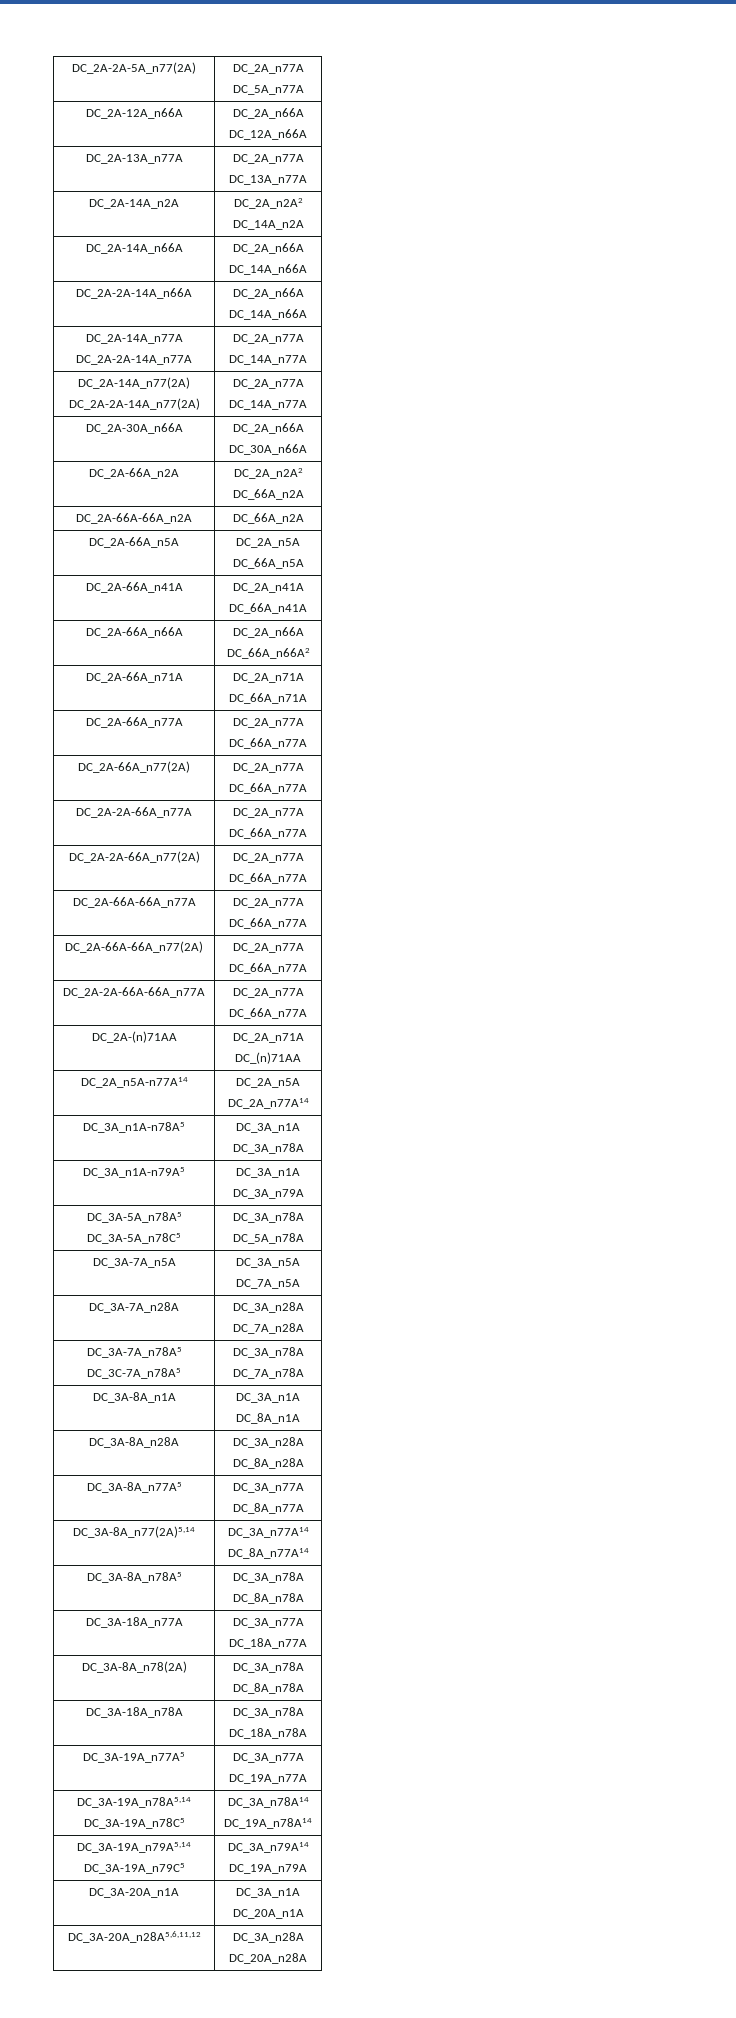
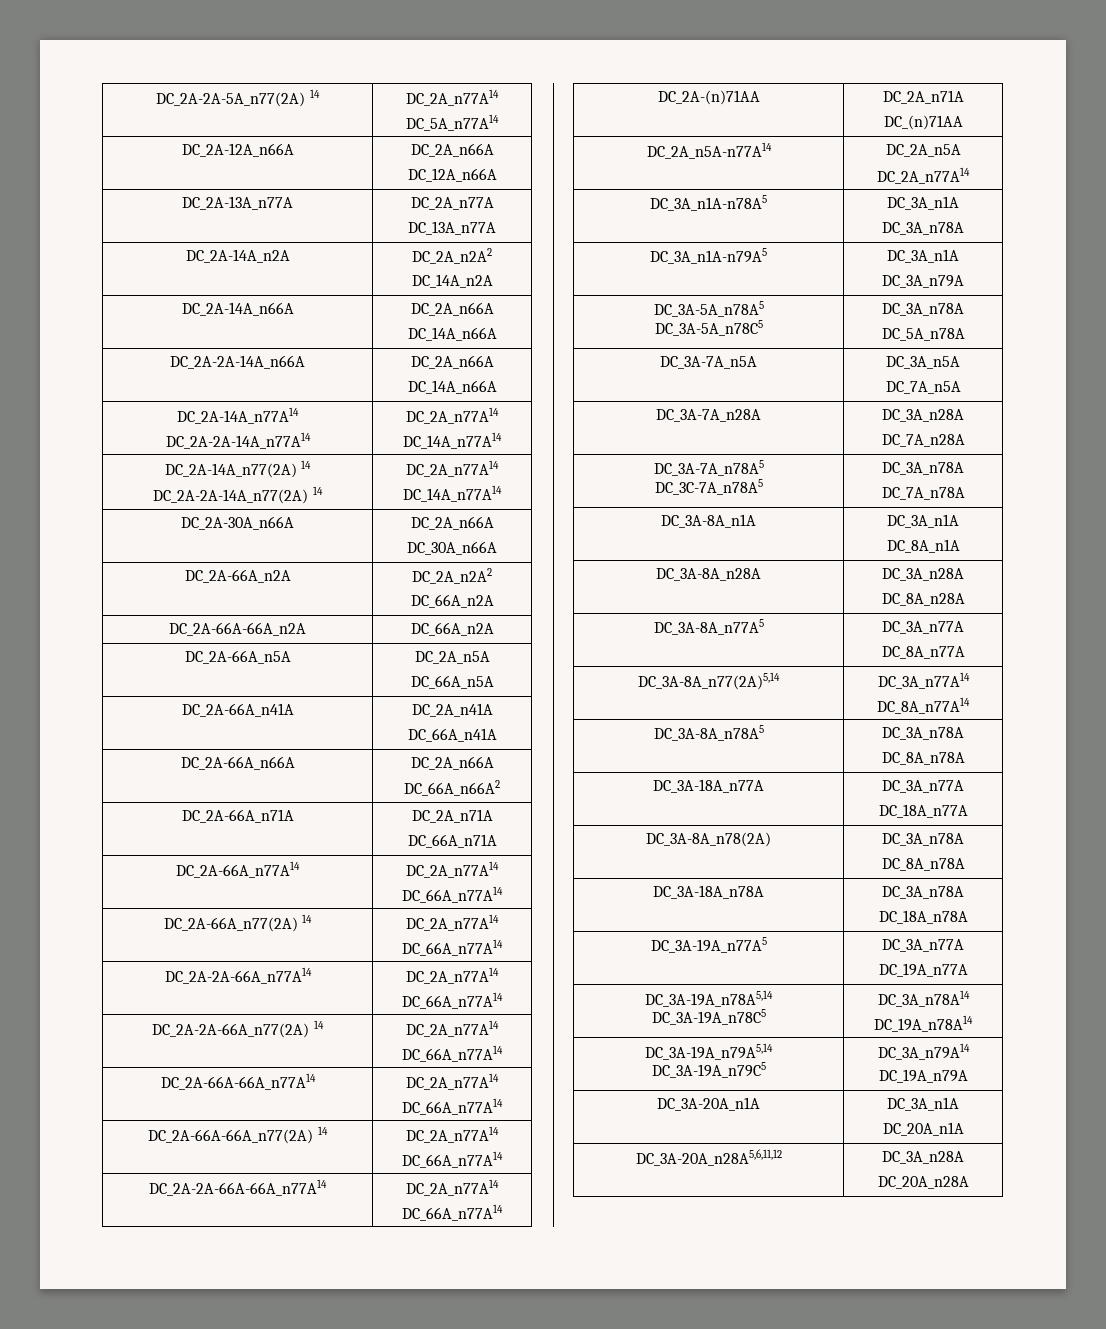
- DC_2A-2A-5A_n77(2A) | DC_2A_n77A
- DC_5A_n77A
+ DC_2A-2A-5A_n77(2A) 14 | DC_2A_n77A14
+ DC_5A_n77A14
- DC_2A-14A_n77A
- DC_2A-2A-14A_n77A | DC_2A_n77A
- DC_14A_n77A
+ DC_2A-14A_n77A14
+ DC_2A-2A-14A_n77A14 | DC_2A_n77A14
+ DC_14A_n77A14
- DC_2A-14A_n77(2A)
- DC_2A-2A-14A_n77(2A) | DC_2A_n77A
- DC_14A_n77A
+ DC_2A-14A_n77(2A) 14
+ DC_2A-2A-14A_n77(2A) 14 | DC_2A_n77A14
+ DC_14A_n77A14
- DC_2A-66A_n77A | DC_2A_n77A
- DC_66A_n77A
- DC_2A-66A_n77(2A) | DC_2A_n77A
- DC_66A_n77A
- DC_2A-2A-66A_n77A | DC_2A_n77A
- DC_66A_n77A
- DC_2A-2A-66A_n77(2A) | DC_2A_n77A
- DC_66A_n77A
- DC_2A-66A-66A_n77A | DC_2A_n77A
- DC_66A_n77A
- DC_2A-66A-66A_n77(2A) | DC_2A_n77A
- DC_66A_n77A
- DC_2A-2A-66A-66A_n77A | DC_2A_n77A
- DC_66A_n77A
+ DC_2A-66A_n77A14 | DC_2A_n77A14
+ DC_66A_n77A14
+ DC_2A-66A_n77(2A) 14 | DC_2A_n77A14
+ DC_66A_n77A14
+ DC_2A-2A-66A_n77A14 | DC_2A_n77A14
+ DC_66A_n77A14
+ DC_2A-2A-66A_n77(2A) 14 | DC_2A_n77A14
+ DC_66A_n77A14
+ DC_2A-66A-66A_n77A14 | DC_2A_n77A14
+ DC_66A_n77A14
+ DC_2A-66A-66A_n77(2A) 14 | DC_2A_n77A14
+ DC_66A_n77A14
+ DC_2A-2A-66A-66A_n77A14 | DC_2A_n77A14
+ DC_66A_n77A14

